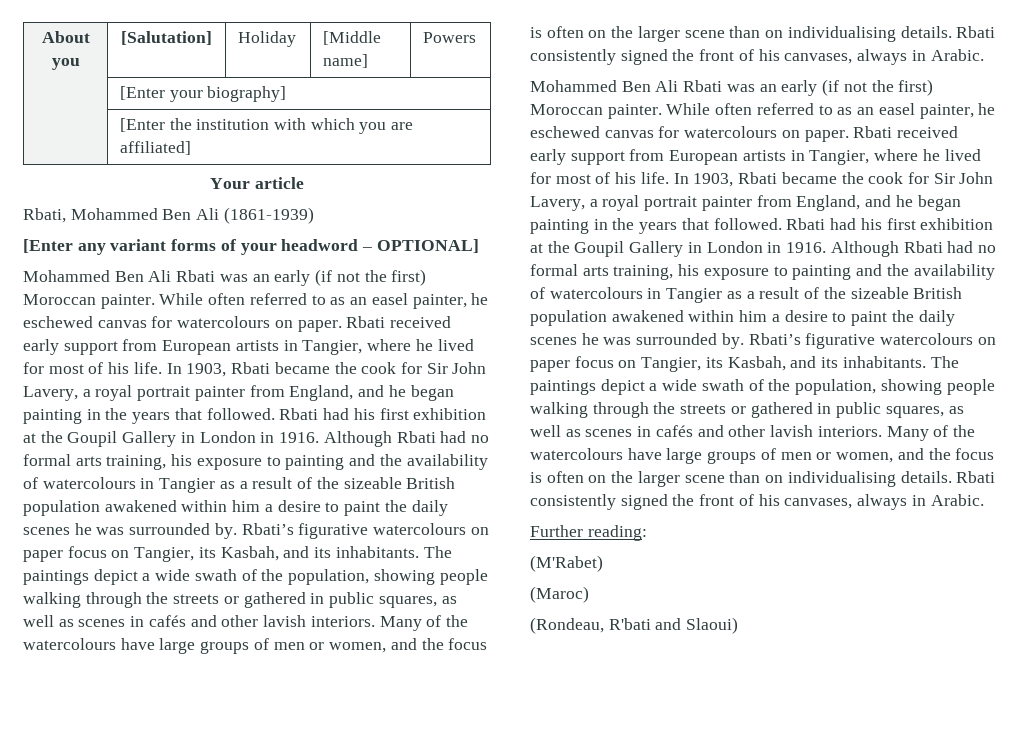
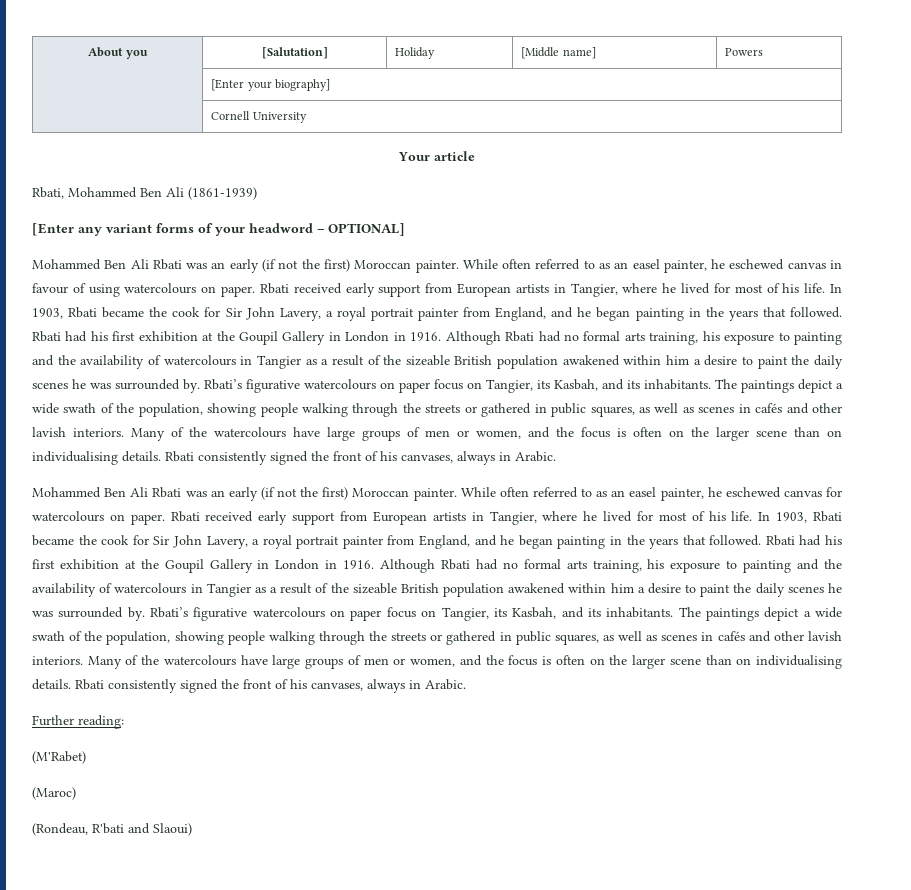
- | [Enter the institution with which you are affiliated]
+ | Cornell University
  [Enter any variant forms of your headword – OPTIONAL]
- Mohammed Ben Ali Rbati was an early (if not the first) Moroccan painter. While often referred to as an easel painter, he eschewed canvas for watercolours on paper.
+ Mohammed Ben Ali Rbati was an early (if not the first) Moroccan painter. While often referred to as an easel painter, he eschewed canvas in favour of using watercolours on paper.

